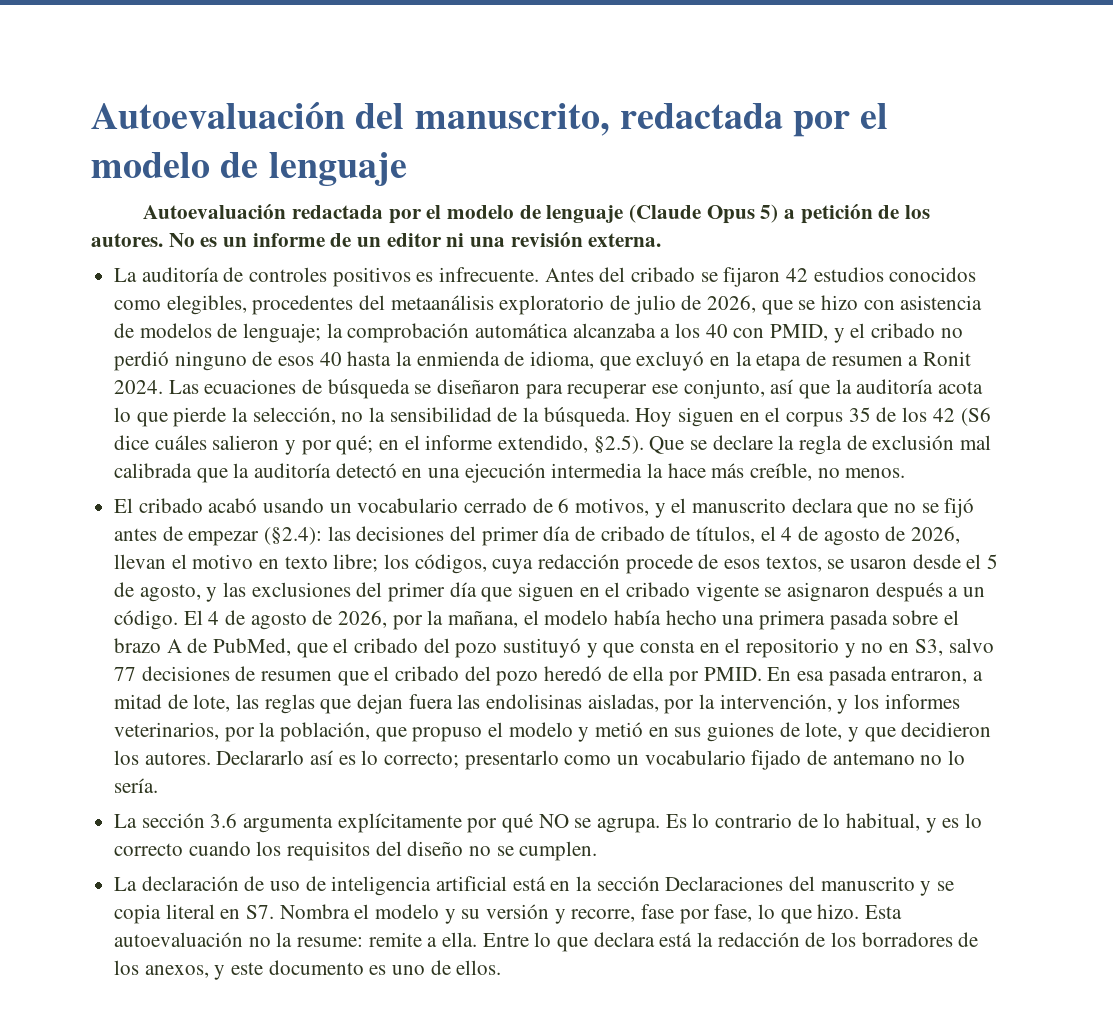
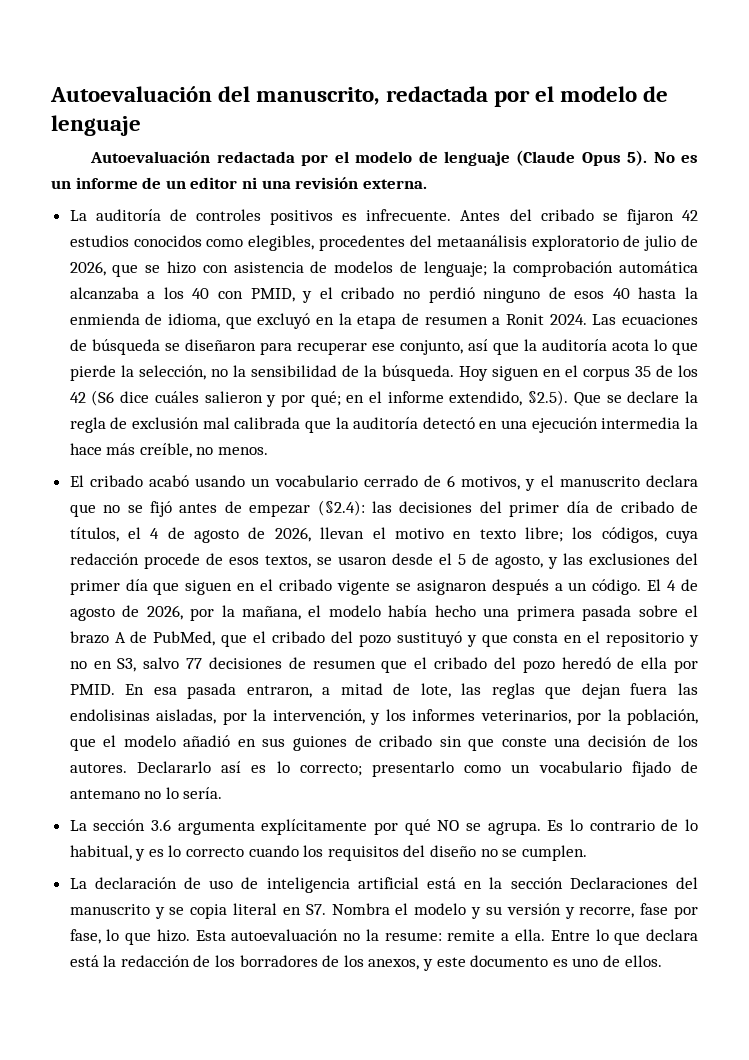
- Autoevaluación redactada por el modelo de lenguaje (Claude Opus 5) a petición de los autores.
+ Autoevaluación redactada por el modelo de lenguaje (Claude Opus 5).
- En esa pasada entraron, a mitad de lote, las reglas que dejan fuera las endolisinas aisladas, por la intervención, y los informes veterinarios, por la población, que propuso el modelo y metió en sus guiones de lote, y que decidieron los autores.
+ En esa pasada entraron, a mitad de lote, las reglas que dejan fuera las endolisinas aisladas, por la intervención, y los informes veterinarios, por la población, que el modelo añadió en sus guiones de cribado sin que conste una decisión de los autores.

